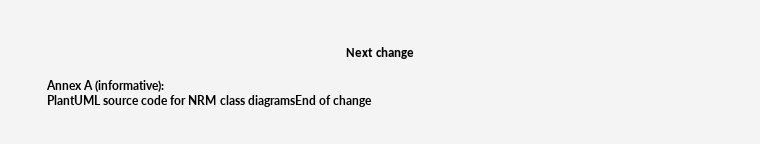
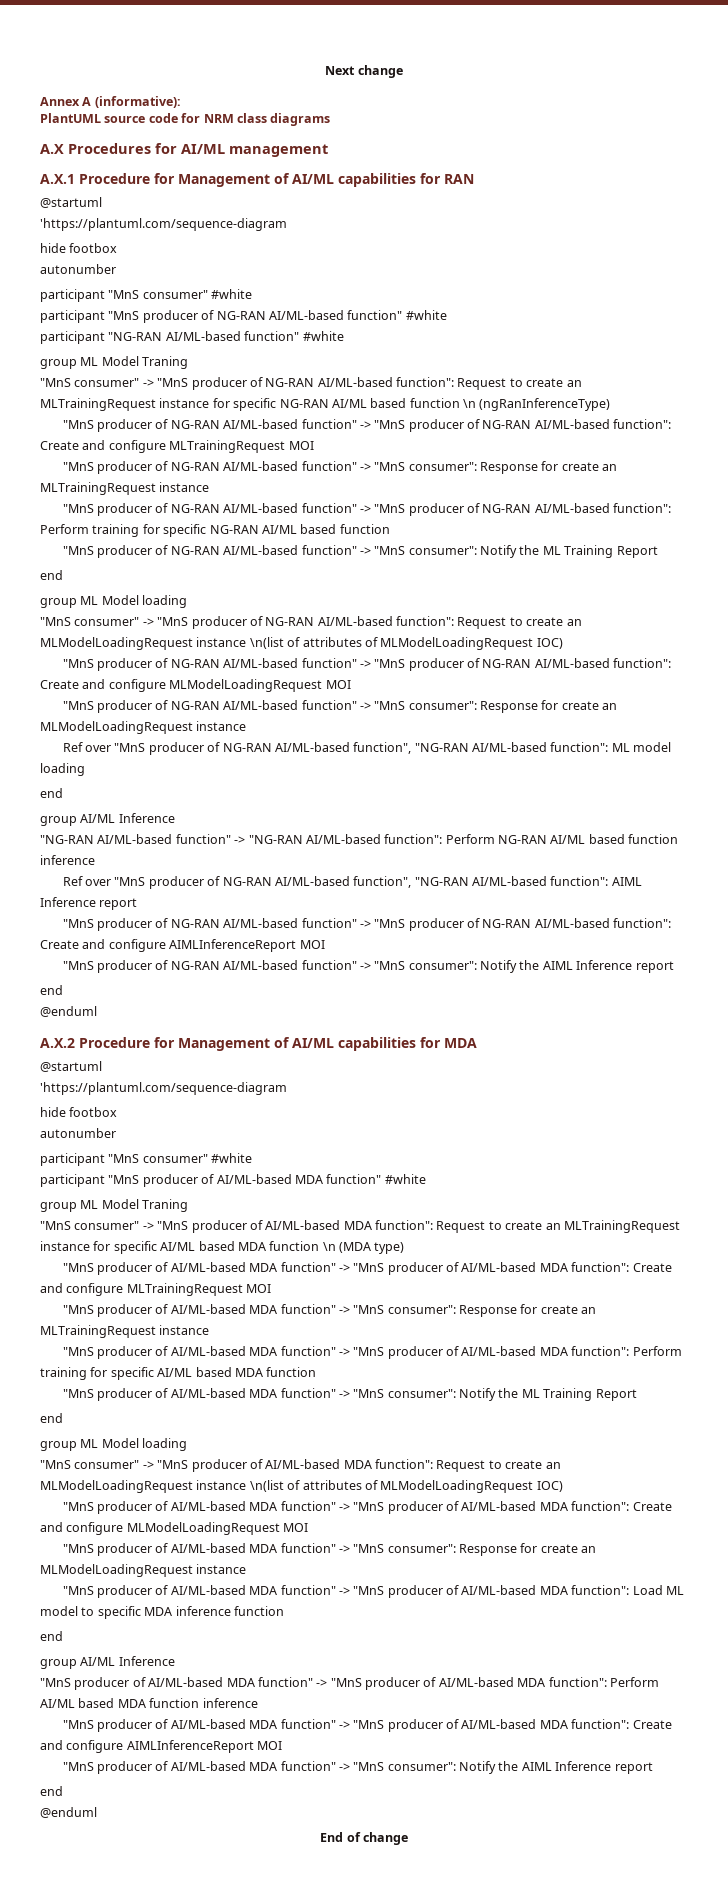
- PlantUML source code for NRM class diagramsEnd of change
+ PlantUML source code for NRM class diagrams
+ A.X Procedures for AI/ML management
+ A.X.1 Procedure for Management of AI/ML capabilities for RAN
+ @startuml
+ 'https://plantuml.com/sequence-diagram
+ hide footbox
+ autonumber
+ participant "MnS consumer" #white
+ participant "MnS producer of NG-RAN AI/ML-based function" #white
+ participant "NG-RAN AI/ML-based function" #white
+ group ML Model Traning
+ "MnS consumer" -> "MnS producer of NG-RAN AI/ML-based function": Request to create an MLTrainingRequest instance for specific NG-RAN AI/ML based function \n (ngRanInferenceType)
+ "MnS producer of NG-RAN AI/ML-based function" -> "MnS producer of NG-RAN AI/ML-based function": Create and configure MLTrainingRequest MOI
+ "MnS producer of NG-RAN AI/ML-based function" -> "MnS consumer": Response for create an MLTrainingRequest instance
+ "MnS producer of NG-RAN AI/ML-based function" -> "MnS producer of NG-RAN AI/ML-based function": Perform training for specific NG-RAN AI/ML based function
+ "MnS producer of NG-RAN AI/ML-based function" -> "MnS consumer": Notify the ML Training Report
+ end
+ group ML Model loading
+ "MnS consumer" -> "MnS producer of NG-RAN AI/ML-based function": Request to create an MLModelLoadingRequest instance \n(list of attributes of MLModelLoadingRequest IOC)
+ "MnS producer of NG-RAN AI/ML-based function" -> "MnS producer of NG-RAN AI/ML-based function": Create and configure MLModelLoadingRequest MOI
+ "MnS producer of NG-RAN AI/ML-based function" -> "MnS consumer": Response for create an MLModelLoadingRequest instance
+ Ref over "MnS producer of NG-RAN AI/ML-based function", "NG-RAN AI/ML-based function": ML model loading
+ end
+ group AI/ML Inference
+ "NG-RAN AI/ML-based function" -> "NG-RAN AI/ML-based function": Perform NG-RAN AI/ML based function inference
+ Ref over "MnS producer of NG-RAN AI/ML-based function", "NG-RAN AI/ML-based function": AIML Inference report
+ "MnS producer of NG-RAN AI/ML-based function" -> "MnS producer of NG-RAN AI/ML-based function": Create and configure AIMLInferenceReport MOI
+ "MnS producer of NG-RAN AI/ML-based function" -> "MnS consumer": Notify the AIML Inference report
+ end
+ @enduml
+ A.X.2 Procedure for Management of AI/ML capabilities for MDA
+ @startuml
+ 'https://plantuml.com/sequence-diagram
+ hide footbox
+ autonumber
+ participant "MnS consumer" #white
+ participant "MnS producer of AI/ML-based MDA function" #white
+ group ML Model Traning
+ "MnS consumer" -> "MnS producer of AI/ML-based MDA function": Request to create an MLTrainingRequest instance for specific AI/ML based MDA function \n (MDA type)
+ "MnS producer of AI/ML-based MDA function" -> "MnS producer of AI/ML-based MDA function": Create and configure MLTrainingRequest MOI
+ "MnS producer of AI/ML-based MDA function" -> "MnS consumer": Response for create an MLTrainingRequest instance
+ "MnS producer of AI/ML-based MDA function" -> "MnS producer of AI/ML-based MDA function": Perform training for specific AI/ML based MDA function
+ "MnS producer of AI/ML-based MDA function" -> "MnS consumer": Notify the ML Training Report
+ end
+ group ML Model loading
+ "MnS consumer" -> "MnS producer of AI/ML-based MDA function": Request to create an MLModelLoadingRequest instance \n(list of attributes of MLModelLoadingRequest IOC)
+ "MnS producer of AI/ML-based MDA function" -> "MnS producer of AI/ML-based MDA function": Create and configure MLModelLoadingRequest MOI
+ "MnS producer of AI/ML-based MDA function" -> "MnS consumer": Response for create an MLModelLoadingRequest instance
+ "MnS producer of AI/ML-based MDA function" -> "MnS producer of AI/ML-based MDA function": Load ML model to specific MDA inference function
+ end
+ group AI/ML Inference
+ "MnS producer of AI/ML-based MDA function" -> "MnS producer of AI/ML-based MDA function": Perform AI/ML based MDA function inference
+ "MnS producer of AI/ML-based MDA function" -> "MnS producer of AI/ML-based MDA function": Create and configure AIMLInferenceReport MOI
+ "MnS producer of AI/ML-based MDA function" -> "MnS consumer": Notify the AIML Inference report
+ end
+ @enduml
+ End of change

